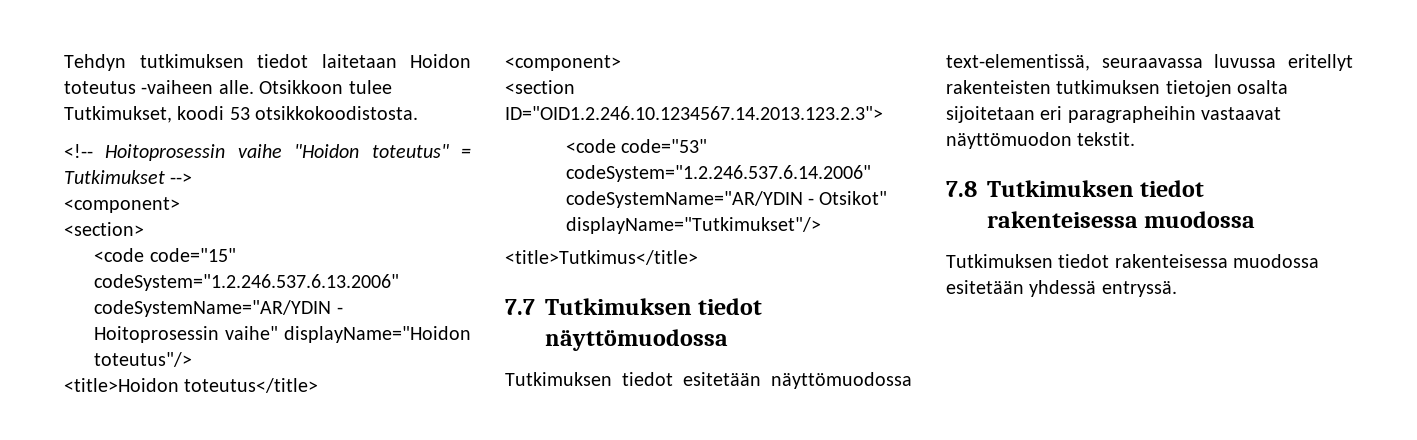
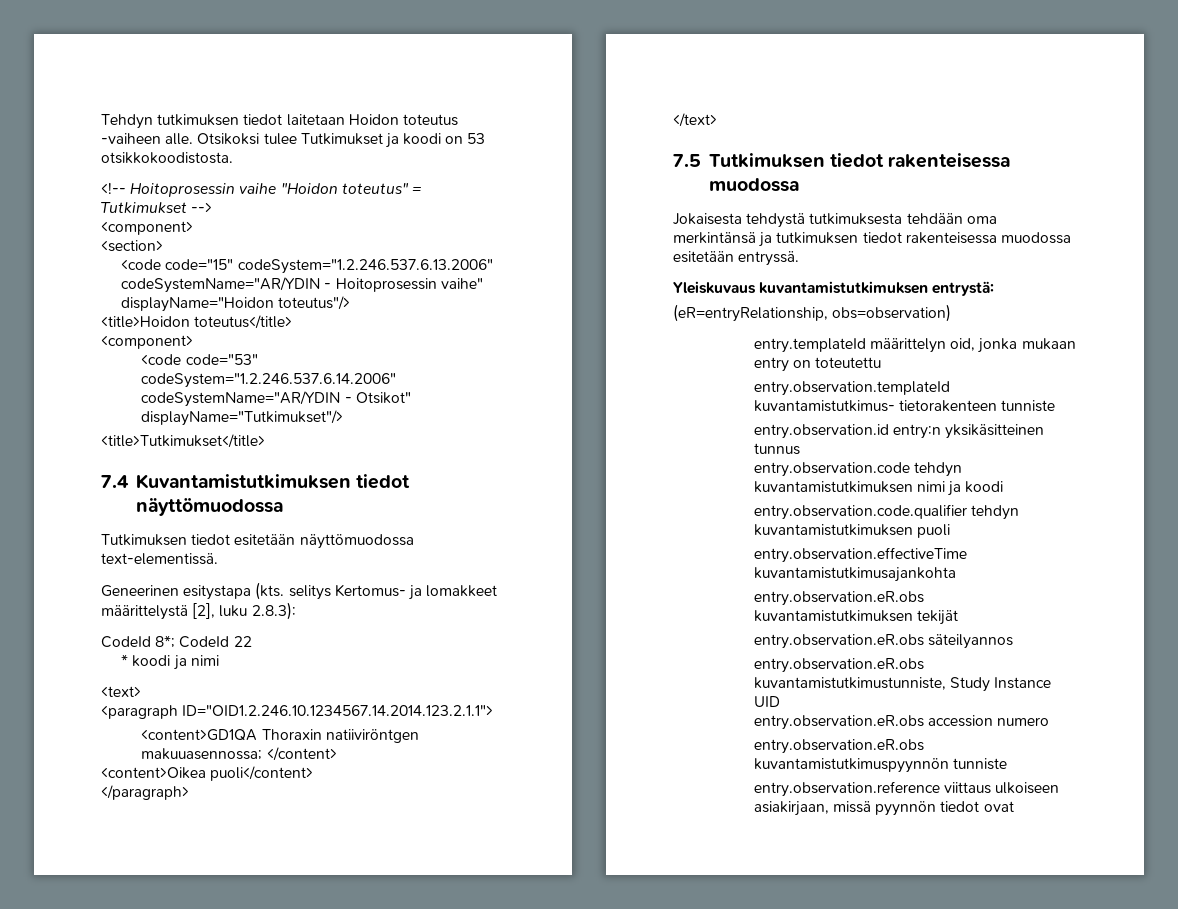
- Otsikkoon tulee Tutkimukset, koodi 53 otsikkokoodistosta.
+ Otsikoksi tulee Tutkimukset ja koodi on 53 otsikkokoodistosta.
- <section ID="OID1.2.246.10.1234567.14.2013.123.2.3">
- <title>Tutkimus</title>
- 7.7 Tutkimuksen tiedot näyttömuodossa
+ <title>Tutkimukset</title>
+ 7.4 Kuvantamistutkimuksen tiedot näyttömuodossa
- Tutkimuksen tiedot esitetään näyttömuodossa text-elementissä, seuraavassa luvussa eritellyt rakenteisten tutkimuksen tietojen osalta sijoitetaan eri paragrapheihin vastaavat näyttömuodon tekstit.
- 7.8 Tutkimuksen tiedot rakenteisessa muodossa
- Tutkimuksen tiedot rakenteisessa muodossa esitetään yhdessä entryssä.
+ Tutkimuksen tiedot esitetään näyttömuodossa text-elementissä.
+ Geneerinen esitystapa (kts. selitys Kertomus- ja lomakkeet määrittelystä [2], luku 2.8.3):
+ CodeId 8*; CodeId 22
+ * koodi ja nimi
+ <text>
+ <paragraph ID="OID1.2.246.10.1234567.14.2014.123.2.1.1">
+ <content>GD1QA Thoraxin natiiviröntgen makuuasennossa; </content>
+ <content>Oikea puoli</content>
+ </paragraph>
+ </text>
+ 7.5 Tutkimuksen tiedot rakenteisessa muodossa
+ Jokaisesta tehdystä tutkimuksesta tehdään oma merkintänsä ja tutkimuksen tiedot rakenteisessa muodossa esitetään entryssä.
+ Yleiskuvaus kuvantamistutkimuksen entrystä:
+ (eR=entryRelationship, obs=observation)
+ entry.templateId määrittelyn oid, jonka mukaan entry on toteutettu
+ entry.observation.templateId kuvantamistutkimus- tietorakenteen tunniste
+ entry.observation.id entry:n yksikäsitteinen tunnus
+ entry.observation.code tehdyn kuvantamistutkimuksen nimi ja koodi
+ entry.observation.code.qualifier tehdyn kuvantamistutkimuksen puoli
+ entry.observation.effectiveTime kuvantamistutkimusajankohta
+ entry.observation.eR.obs kuvantamistutkimuksen tekijät
+ entry.observation.eR.obs säteilyannos
+ entry.observation.eR.obs kuvantamistutkimustunniste, Study Instance UID
+ entry.observation.eR.obs accession numero
+ entry.observation.eR.obs kuvantamistutkimuspyynnön tunniste
+ entry.observation.reference viittaus ulkoiseen asiakirjaan, missä pyynnön tiedot ovat

